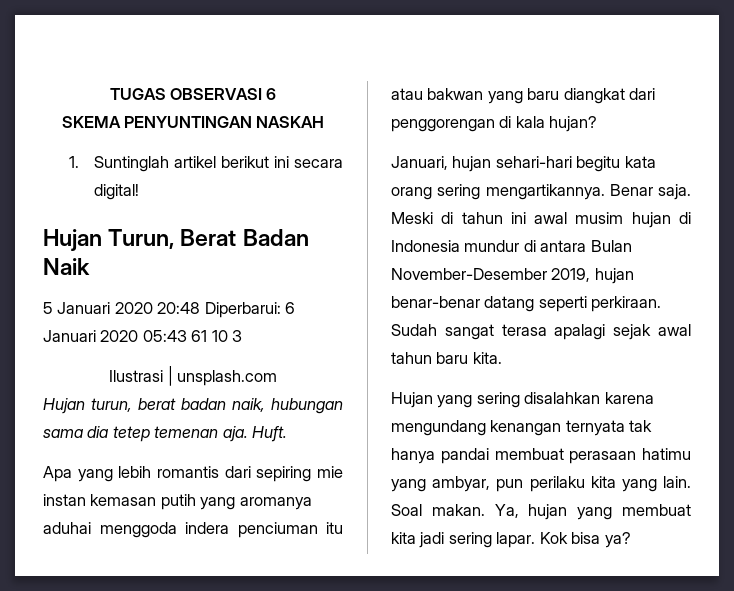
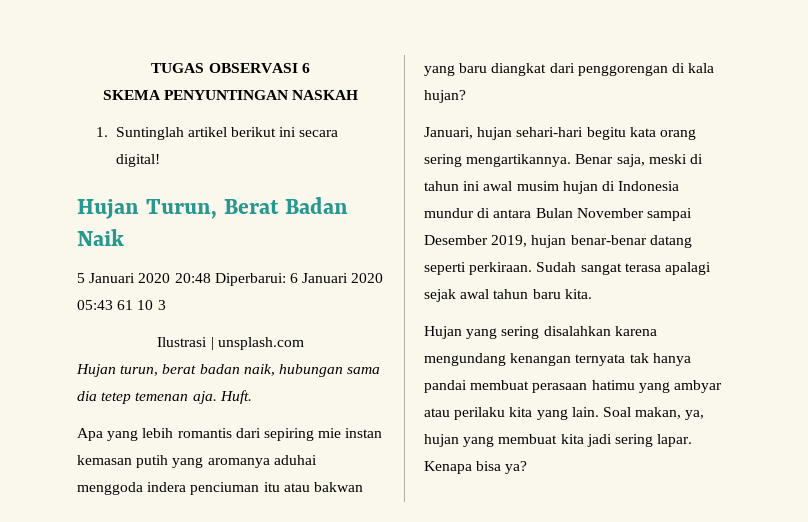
- Benar saja. Meski di tahun ini awal musim hujan di Indonesia mundur di antara Bulan November-Desember 2019, hujan benar-benar datang seperti perkiraan.
+ Benar saja, meski di tahun ini awal musim hujan di Indonesia mundur di antara Bulan November sampai Desember 2019, hujan benar-benar datang seperti perkiraan.
- Hujan yang sering disalahkan karena mengundang kenangan ternyata tak hanya pandai membuat perasaan hatimu yang ambyar, pun perilaku kita yang lain.
+ Hujan yang sering disalahkan karena mengundang kenangan ternyata tak hanya pandai membuat perasaan hatimu yang ambyar atau perilaku kita yang lain.
- Soal makan. Ya, hujan yang membuat kita jadi sering lapar.
+ Soal makan, ya, hujan yang membuat kita jadi sering lapar.
- Kok bisa ya?
+ Kenapa bisa ya?

